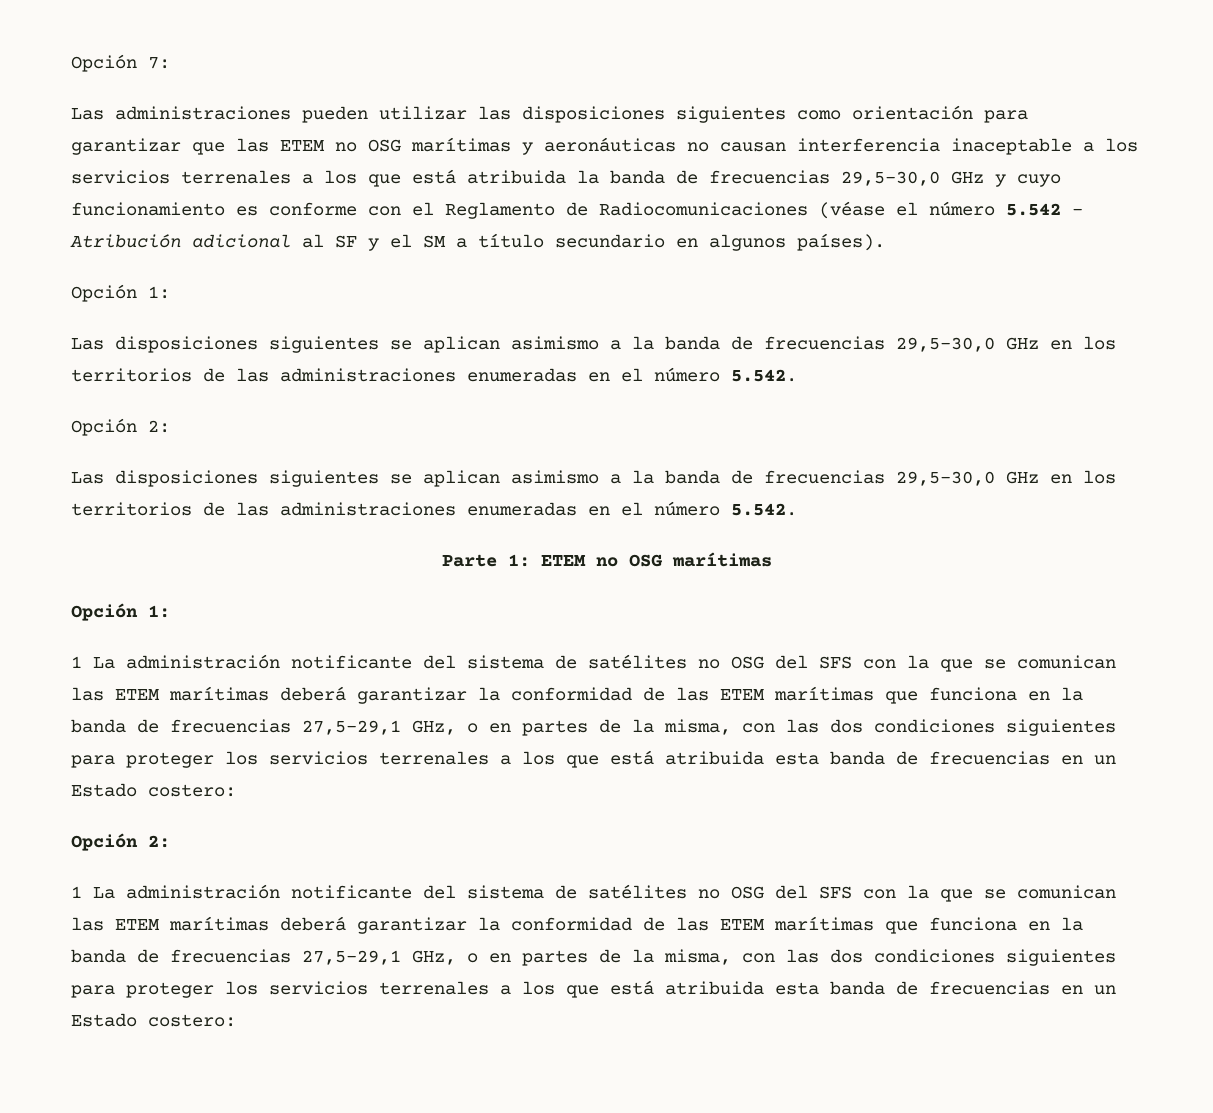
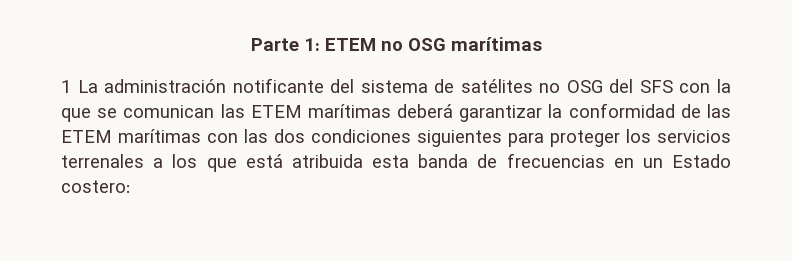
- Opción 7:
- Las administraciones pueden utilizar las disposiciones siguientes como orientación para garantizar que las ETEM no OSG marítimas y aeronáuticas no causan interferencia inaceptable a los servicios terrenales a los que está atribuida la banda de frecuencias 29,5-30,0 GHz y cuyo funcionamiento es conforme con el Reglamento de Radiocomunicaciones (véase el número 5.542 – Atribución adicional al SF y el SM a título secundario en algunos países).
- Opción 1:
- Las disposiciones siguientes se aplican asimismo a la banda de frecuencias 29,5-30,0 GHz en los territorios de las administraciones enumeradas en el número 5.542.
- Opción 2:
- Las disposiciones siguientes se aplican asimismo a la banda de frecuencias 29,5-30,0 GHz en los territorios de las administraciones enumeradas en el número 5.542.
  Parte 1: ETEM no OSG marítimas
- Opción 1:
- 1 La administración notificante del sistema de satélites no OSG del SFS con la que se comunican las ETEM marítimas deberá garantizar la conformidad de las ETEM marítimas que funciona en la banda de frecuencias 27,5-29,1 GHz, o en partes de la misma, con las dos condiciones siguientes para proteger los servicios terrenales a los que está atribuida esta banda de frecuencias en un Estado costero:
- Opción 2:
- 1 La administración notificante del sistema de satélites no OSG del SFS con la que se comunican las ETEM marítimas deberá garantizar la conformidad de las ETEM marítimas que funciona en la banda de frecuencias 27,5-29,1 GHz, o en partes de la misma, con las dos condiciones siguientes para proteger los servicios terrenales a los que está atribuida esta banda de frecuencias en un Estado costero:
+ 1 La administración notificante del sistema de satélites no OSG del SFS con la que se comunican las ETEM marítimas deberá garantizar la conformidad de las ETEM marítimas con las dos condiciones siguientes para proteger los servicios terrenales a los que está atribuida esta banda de frecuencias en un Estado costero:

